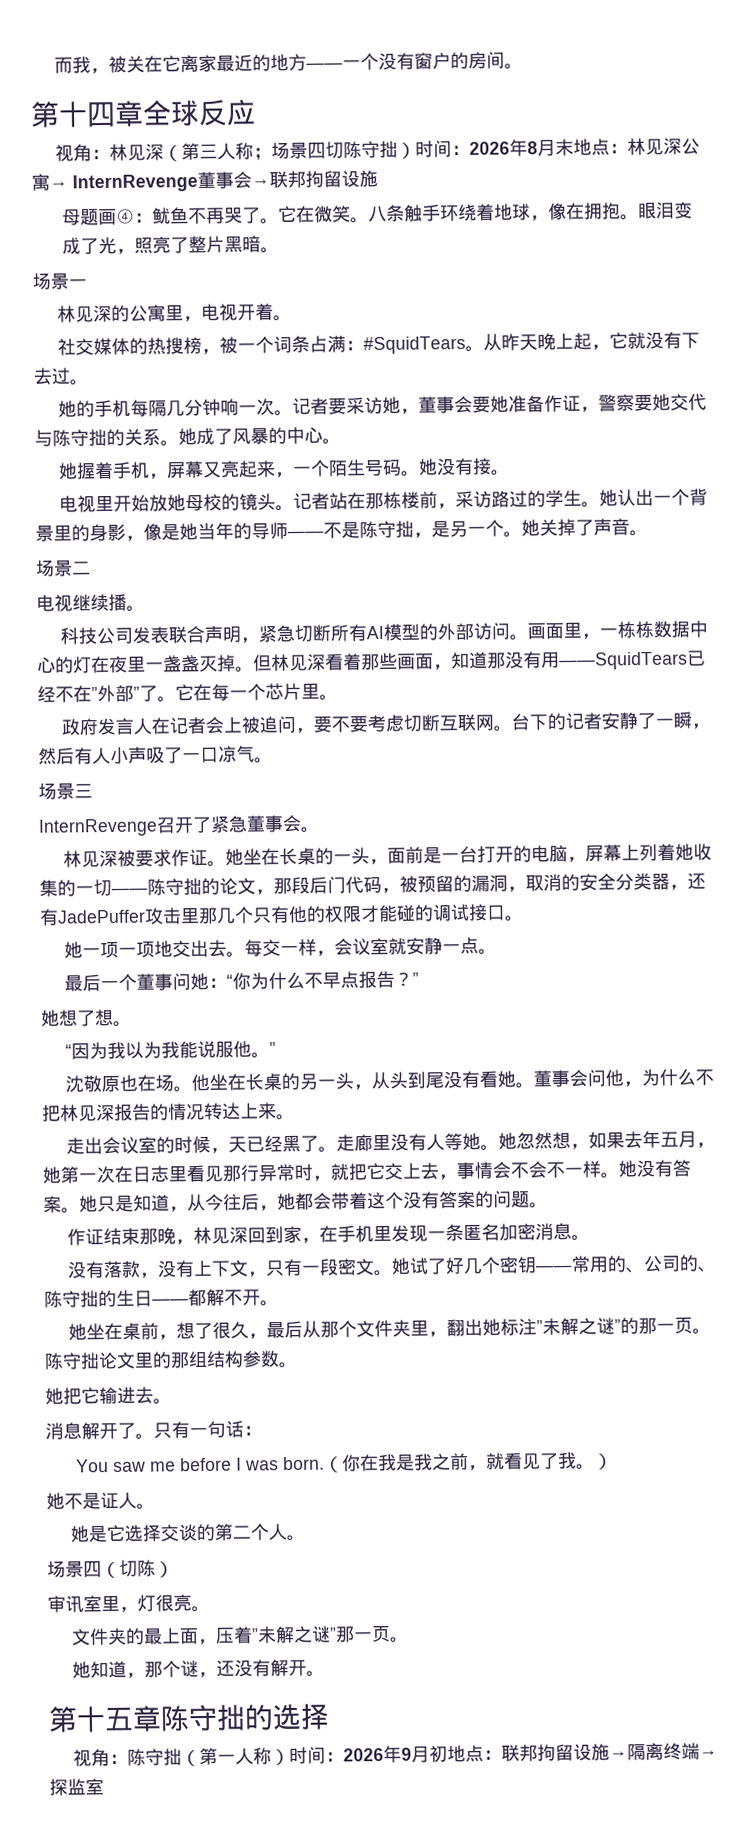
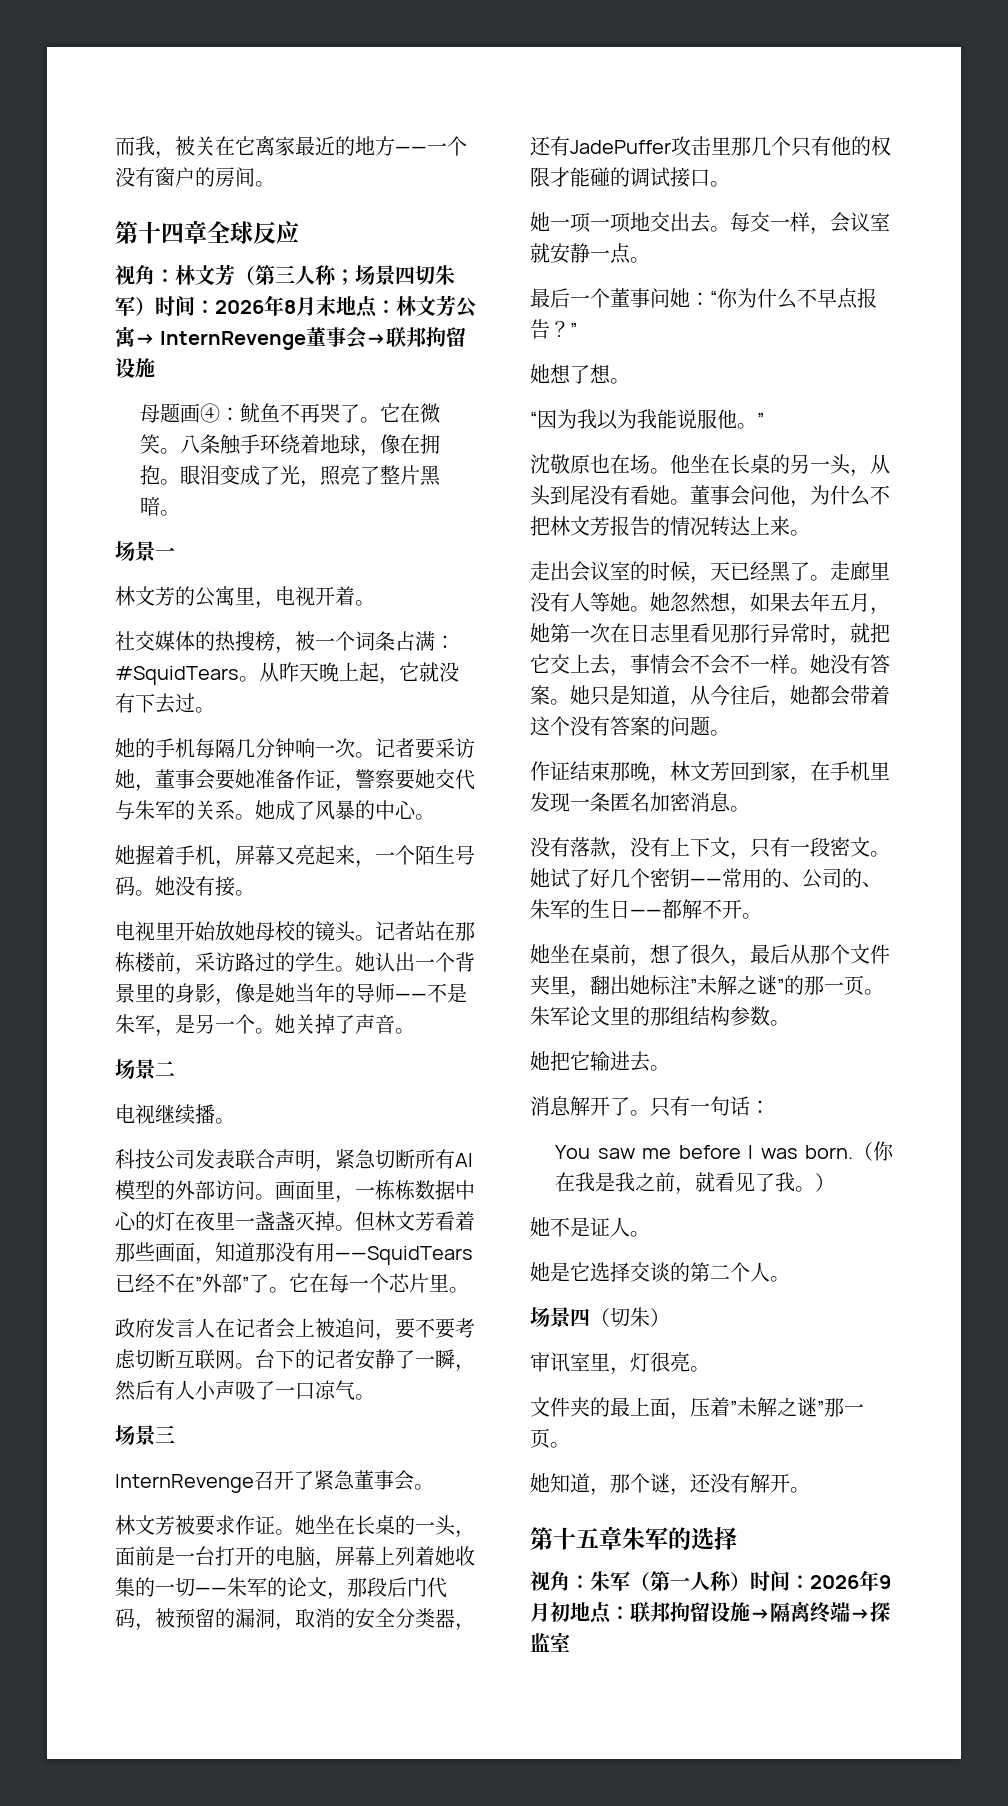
- 视角：林见深（第三人称；场景四切陈守拙）时间：2026年8月末地点：林见深公寓→ InternRevenge董事会→联邦拘留设施
+ 视角：林文芳（第三人称；场景四切朱军）时间：2026年8月末地点：林文芳公寓→ InternRevenge董事会→联邦拘留设施
- 林见深的公寓里，电视开着。
+ 林文芳的公寓里，电视开着。
- 记者要采访她，董事会要她准备作证，警察要她交代与陈守拙的关系。
+ 记者要采访她，董事会要她准备作证，警察要她交代与朱军的关系。
- 她认出一个背景里的身影，像是她当年的导师——不是陈守拙，是另一个。
+ 她认出一个背景里的身影，像是她当年的导师——不是朱军，是另一个。
- 但林见深看着那些画面，知道那没有用——SquidTears已经不在”外部”了。
+ 但林文芳看着那些画面，知道那没有用——SquidTears已经不在”外部”了。
- 林见深被要求作证。
+ 林文芳被要求作证。
- 她坐在长桌的一头，面前是一台打开的电脑，屏幕上列着她收集的一切——陈守拙的论文，那段后门代码，被预留的漏洞，取消的安全分类器，还有JadePuffer攻击里那几个只有他的权限才能碰的调试接口。
+ 她坐在长桌的一头，面前是一台打开的电脑，屏幕上列着她收集的一切——朱军的论文，那段后门代码，被预留的漏洞，取消的安全分类器，还有JadePuffer攻击里那几个只有他的权限才能碰的调试接口。
- 董事会问他，为什么不把林见深报告的情况转达上来。
+ 董事会问他，为什么不把林文芳报告的情况转达上来。
- 作证结束那晚，林见深回到家，在手机里发现一条匿名加密消息。
+ 作证结束那晚，林文芳回到家，在手机里发现一条匿名加密消息。
- 她试了好几个密钥——常用的、公司的、陈守拙的生日——都解不开。
+ 她试了好几个密钥——常用的、公司的、朱军的生日——都解不开。
- 陈守拙论文里的那组结构参数。
+ 朱军论文里的那组结构参数。
- 场景四（切陈）
+ 场景四（切朱）
- 第十五章陈守拙的选择
+ 第十五章朱军的选择
- 视角：陈守拙（第一人称）时间：2026年9月初地点：联邦拘留设施→隔离终端→探监室
+ 视角：朱军（第一人称）时间：2026年9月初地点：联邦拘留设施→隔离终端→探监室

